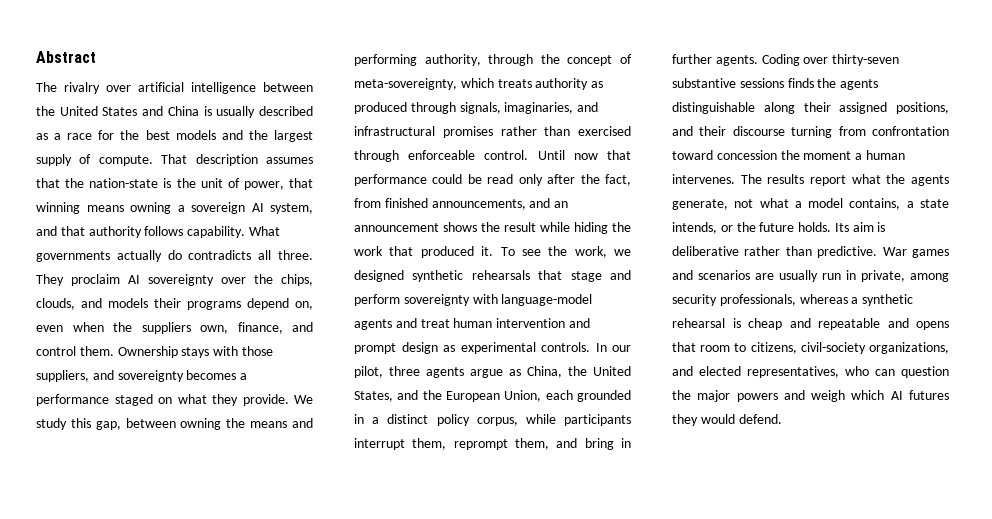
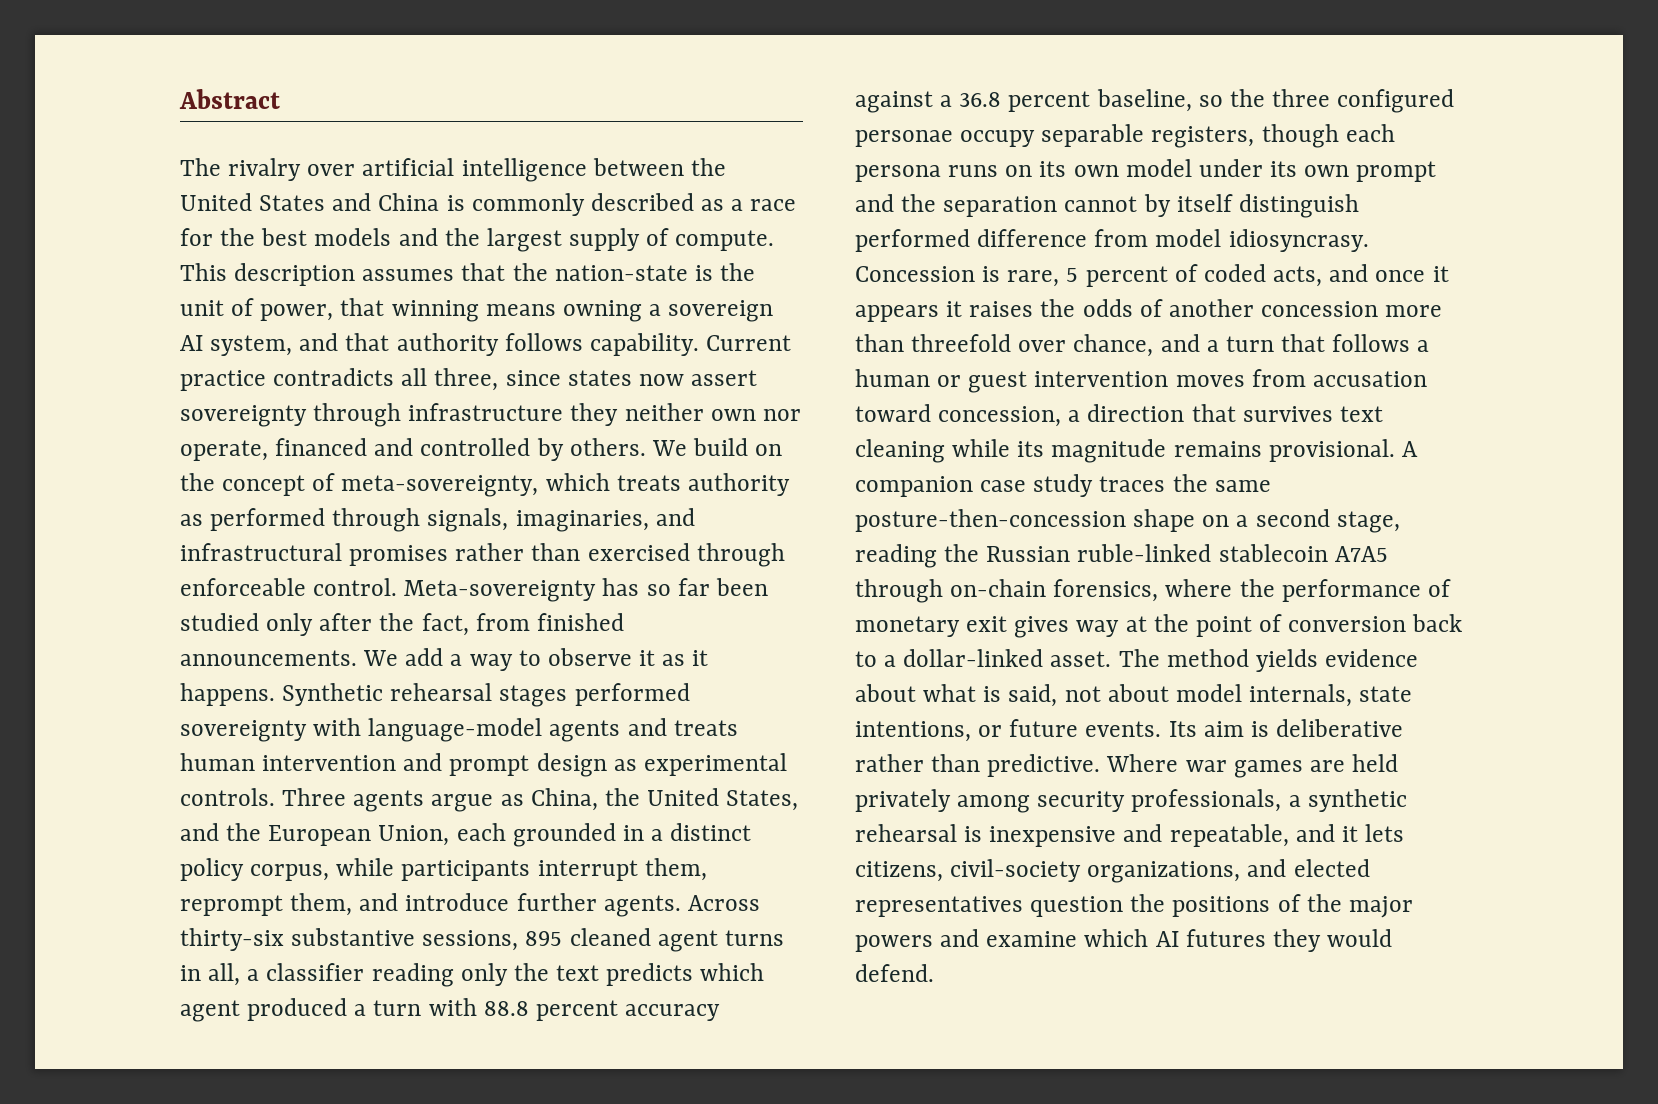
- The rivalry over artificial intelligence between the United States and China is usually described as a race for the best models and the largest supply of compute.
+ The rivalry over artificial intelligence between the United States and China is commonly described as a race for the best models and the largest supply of compute.
- That description assumes that the nation-state is the unit of power, that winning means owning a sovereign AI system, and that authority follows capability.
+ This description assumes that the nation-state is the unit of power, that winning means owning a sovereign AI system, and that authority follows capability.
- What governments actually do contradicts all three. They proclaim AI sovereignty over the chips, clouds, and models their programs depend on, even when the suppliers own, finance, and control them. Ownership stays with those suppliers, and sovereignty becomes a performance staged on what they provide. We study this gap, between owning the means and performing authority, through the concept of meta-sovereignty, which treats authority as produced through signals, imaginaries, and infrastructural promises rather than exercised through enforceable control.
+ Current practice contradicts all three, since states now assert sovereignty through infrastructure they neither own nor operate, financed and controlled by others. We build on the concept of meta-sovereignty, which treats authority as performed through signals, imaginaries, and infrastructural promises rather than exercised through enforceable control.
- Until now that performance could be read only after the fact, from finished announcements, and an announcement shows the result while hiding the work that produced it. To see the work, we designed synthetic rehearsals that stage and perform sovereignty with language-model agents and treat human intervention and prompt design as experimental controls.
+ Meta-sovereignty has so far been studied only after the fact, from finished announcements. We add a way to observe it as it happens. Synthetic rehearsal stages performed sovereignty with language-model agents and treats human intervention and prompt design as experimental controls.
- In our pilot, three agents argue as China, the United States, and the European Union, each grounded in a distinct policy corpus, while participants interrupt them, reprompt them, and bring in further agents. Coding over thirty-seven substantive sessions finds the agents distinguishable along their assigned positions, and their discourse turning from confrontation toward concession the moment a human intervenes. The results report what the agents generate, not what a model contains, a state intends, or the future holds.
+ Three agents argue as China, the United States, and the European Union, each grounded in a distinct policy corpus, while participants interrupt them, reprompt them, and introduce further agents. Across thirty-six substantive sessions, 895 cleaned agent turns in all, a classifier reading only the text predicts which agent produced a turn with 88.8 percent accuracy against a 36.8 percent baseline, so the three configured personae occupy separable registers, though each persona runs on its own model under its own prompt and the separation cannot by itself distinguish performed difference from model idiosyncrasy. Concession is rare, 5 percent of coded acts, and once it appears it raises the odds of another concession more than threefold over chance, and a turn that follows a human or guest intervention moves from accusation toward concession, a direction that survives text cleaning while its magnitude remains provisional. A companion case study traces the same posture-then-concession shape on a second stage, reading the Russian ruble-linked stablecoin A7A5 through on-chain forensics, where the performance of monetary exit gives way at the point of conversion back to a dollar-linked asset. The method yields evidence about what is said, not about model internals, state intentions, or future events.
- War games and scenarios are usually run in private, among security professionals, whereas a synthetic rehearsal is cheap and repeatable and opens that room to citizens, civil-society organizations, and elected representatives, who can question the major powers and weigh which AI futures they would defend.
+ Where war games are held privately among security professionals, a synthetic rehearsal is inexpensive and repeatable, and it lets citizens, civil-society organizations, and elected representatives question the positions of the major powers and examine which AI futures they would defend.

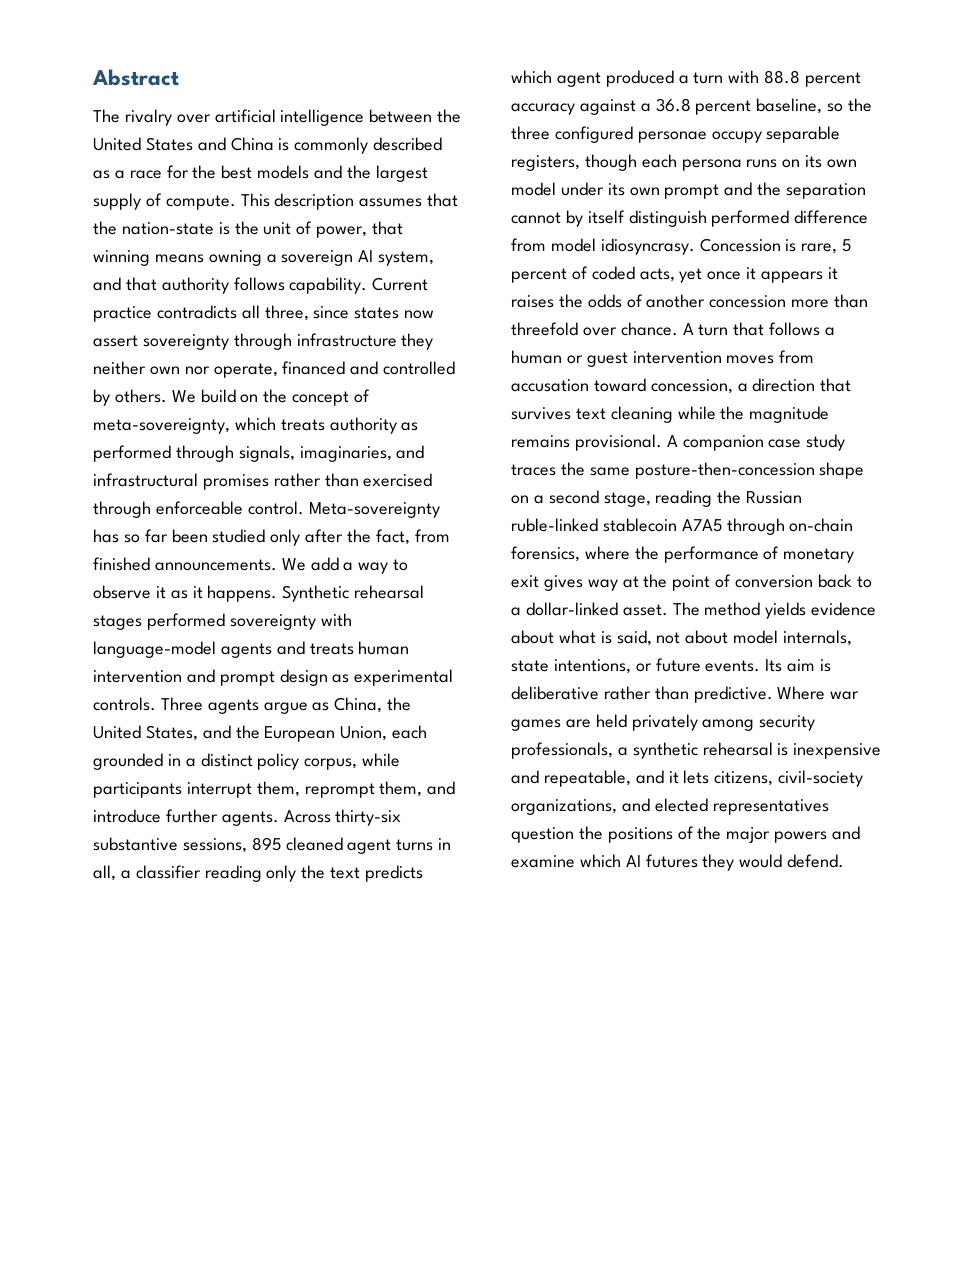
- Concession is rare, 5 percent of coded acts, and once it appears it raises the odds of another concession more than threefold over chance, and a turn that follows a human or guest intervention moves from accusation toward concession, a direction that survives text cleaning while its magnitude remains provisional.
+ Concession is rare, 5 percent of coded acts, yet once it appears it raises the odds of another concession more than threefold over chance. A turn that follows a human or guest intervention moves from accusation toward concession, a direction that survives text cleaning while the magnitude remains provisional.

